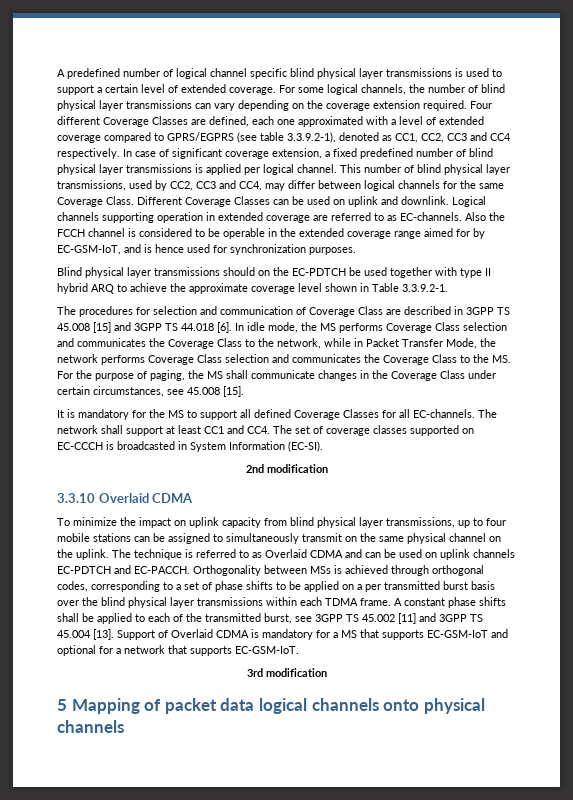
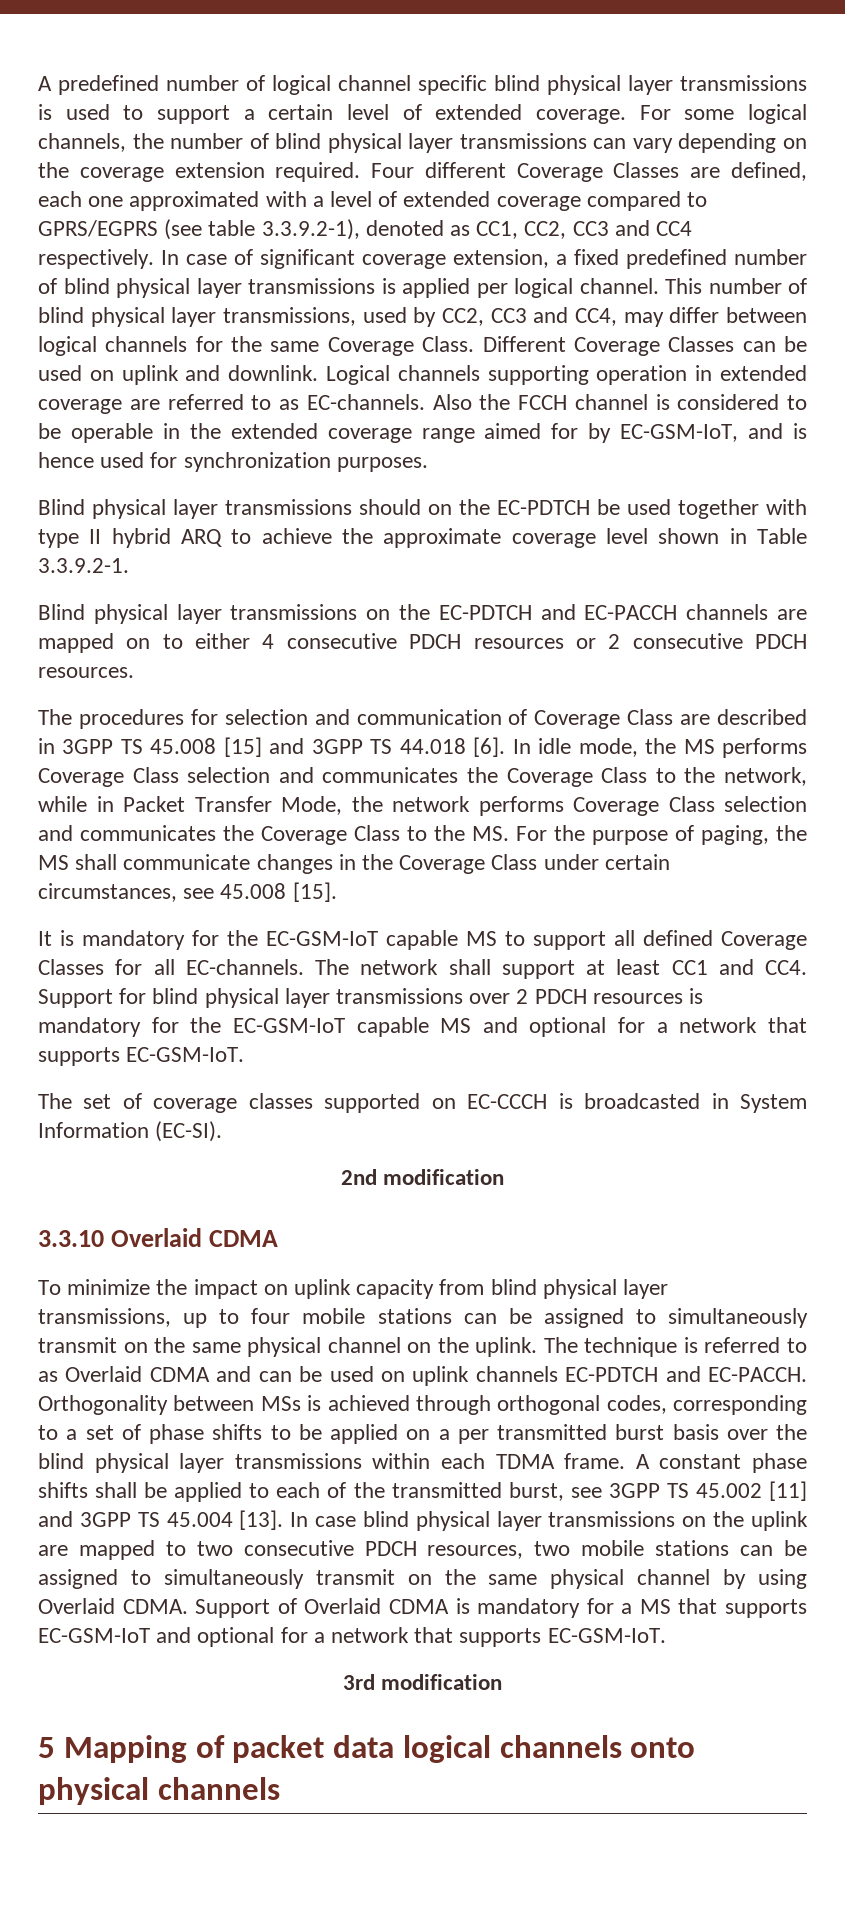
+ Blind physical layer transmissions on the EC-PDTCH and EC-PACCH channels are mapped on to either 4 consecutive PDCH resources or 2 consecutive PDCH resources.
- It is mandatory for the MS to support all defined Coverage Classes for all EC-channels.
+ It is mandatory for the EC-GSM-IoT capable MS to support all defined Coverage Classes for all EC-channels.
- The network shall support at least CC1 and CC4. The set of coverage classes supported on EC-CCCH is broadcasted in System Information (EC-SI).
+ The network shall support at least CC1 and CC4. Support for blind physical layer transmissions over 2 PDCH resources is mandatory for the EC-GSM-IoT capable MS and optional for a network that supports EC-GSM-IoT.
+ The set of coverage classes supported on EC-CCCH is broadcasted in System Information (EC-SI).
+ In case blind physical layer transmissions on the uplink are mapped to two consecutive PDCH resources, two mobile stations can be assigned to simultaneously transmit on the same physical channel by using Overlaid CDMA.

